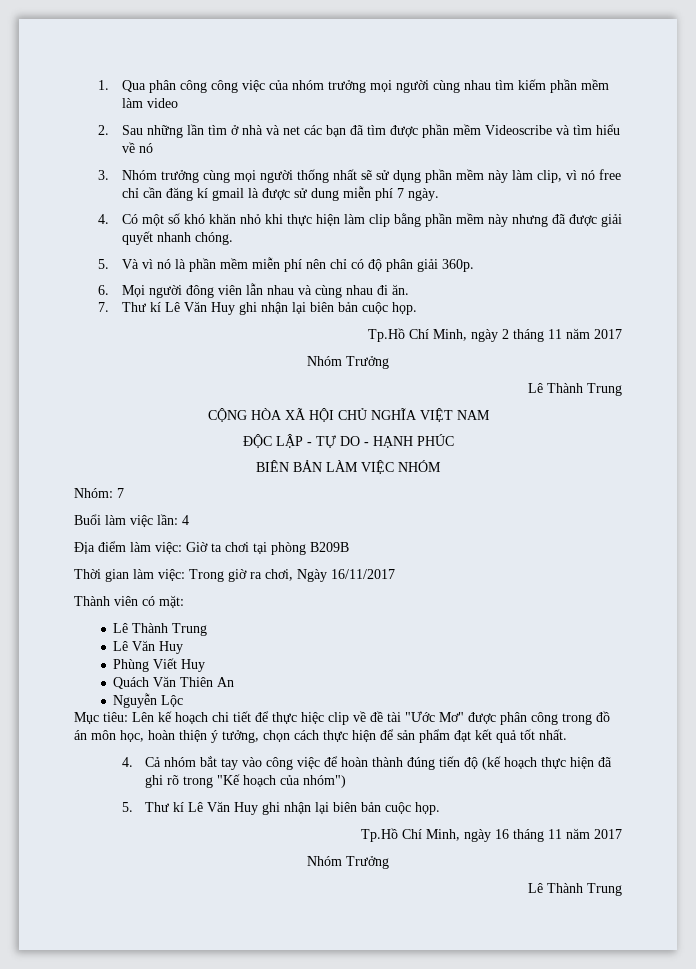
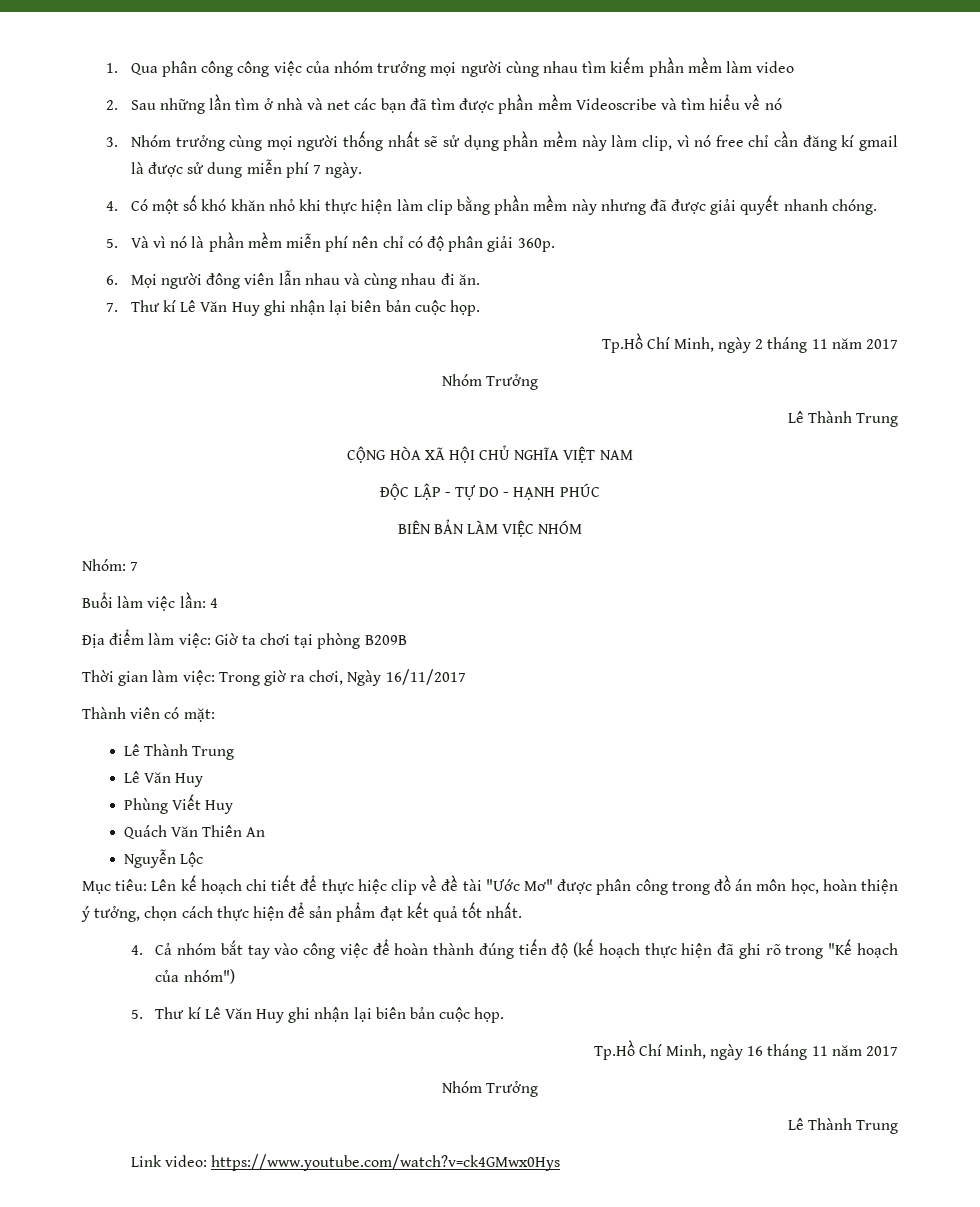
+ Link video: https://www.youtube.com/watch?v=ck4GMwx0Hys

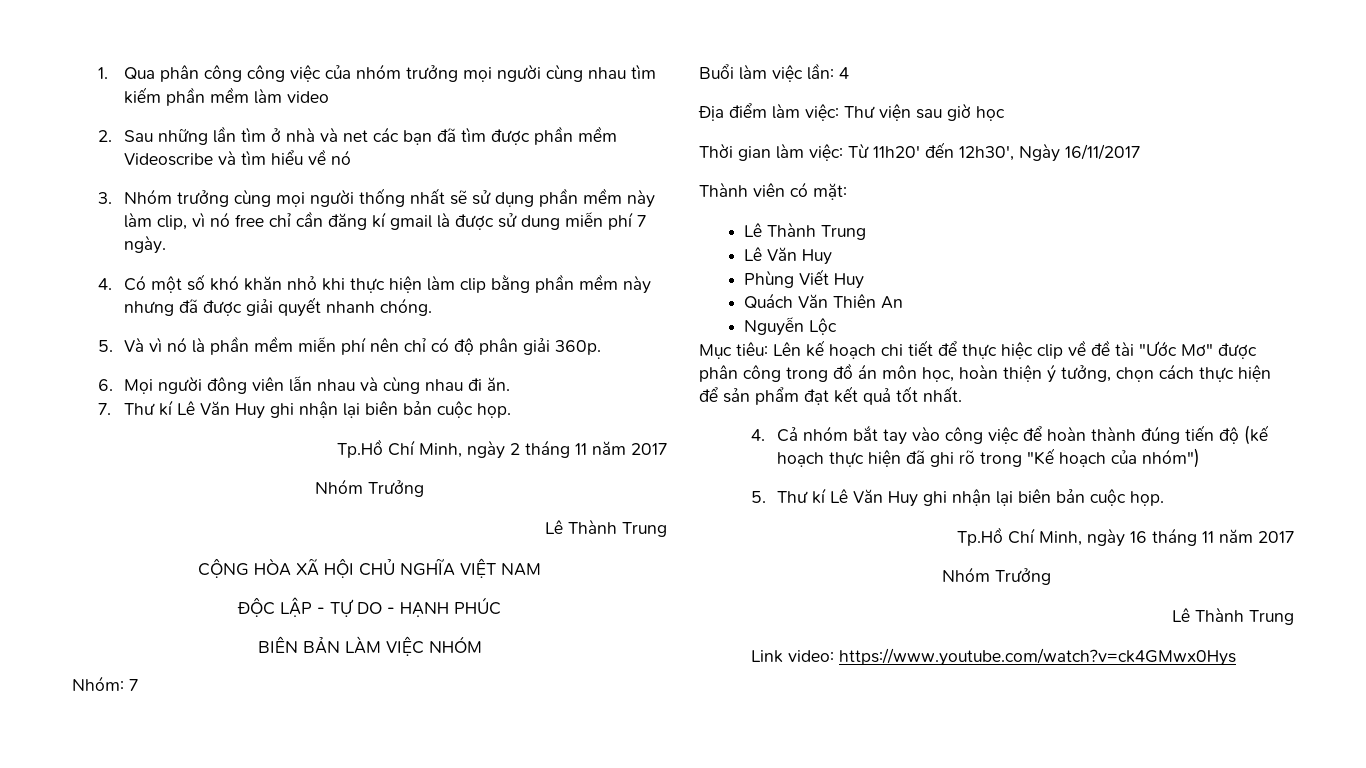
- Địa điểm làm việc: Giờ ta chơi tại phòng B209B
+ Địa điểm làm việc: Thư viện sau giờ học
- Thời gian làm việc: Trong giờ ra chơi, Ngày 16/11/2017
+ Thời gian làm việc: Từ 11h20' đến 12h30', Ngày 16/11/2017

